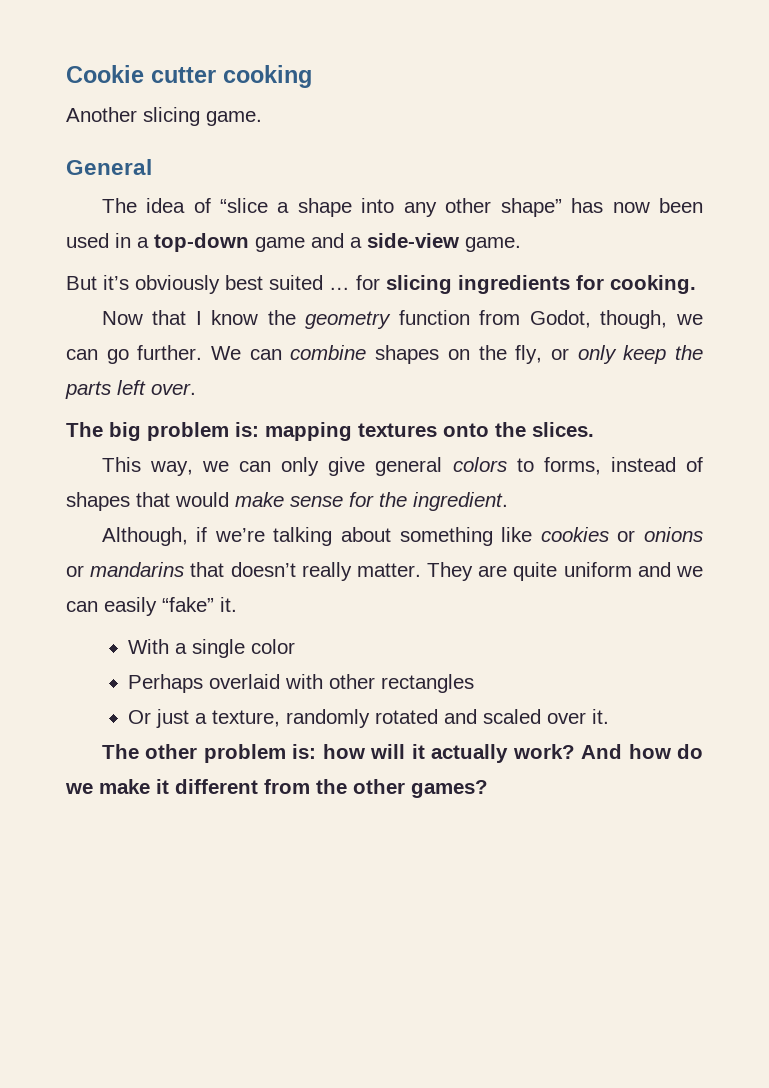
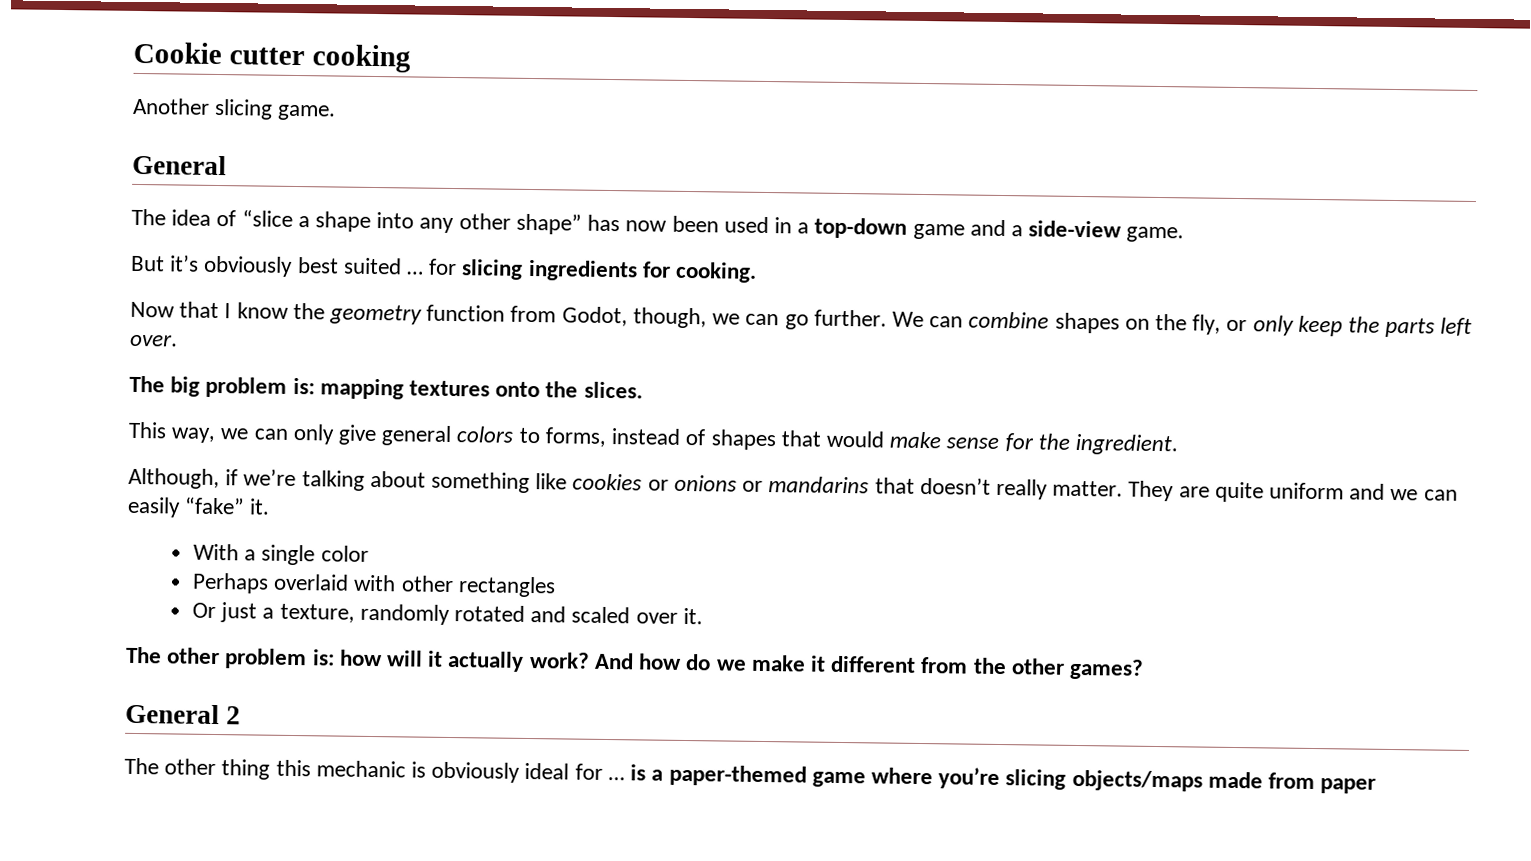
+ General 2
+ The other thing this mechanic is obviously ideal for … is a paper-themed game where you’re slicing objects/maps made from paper

